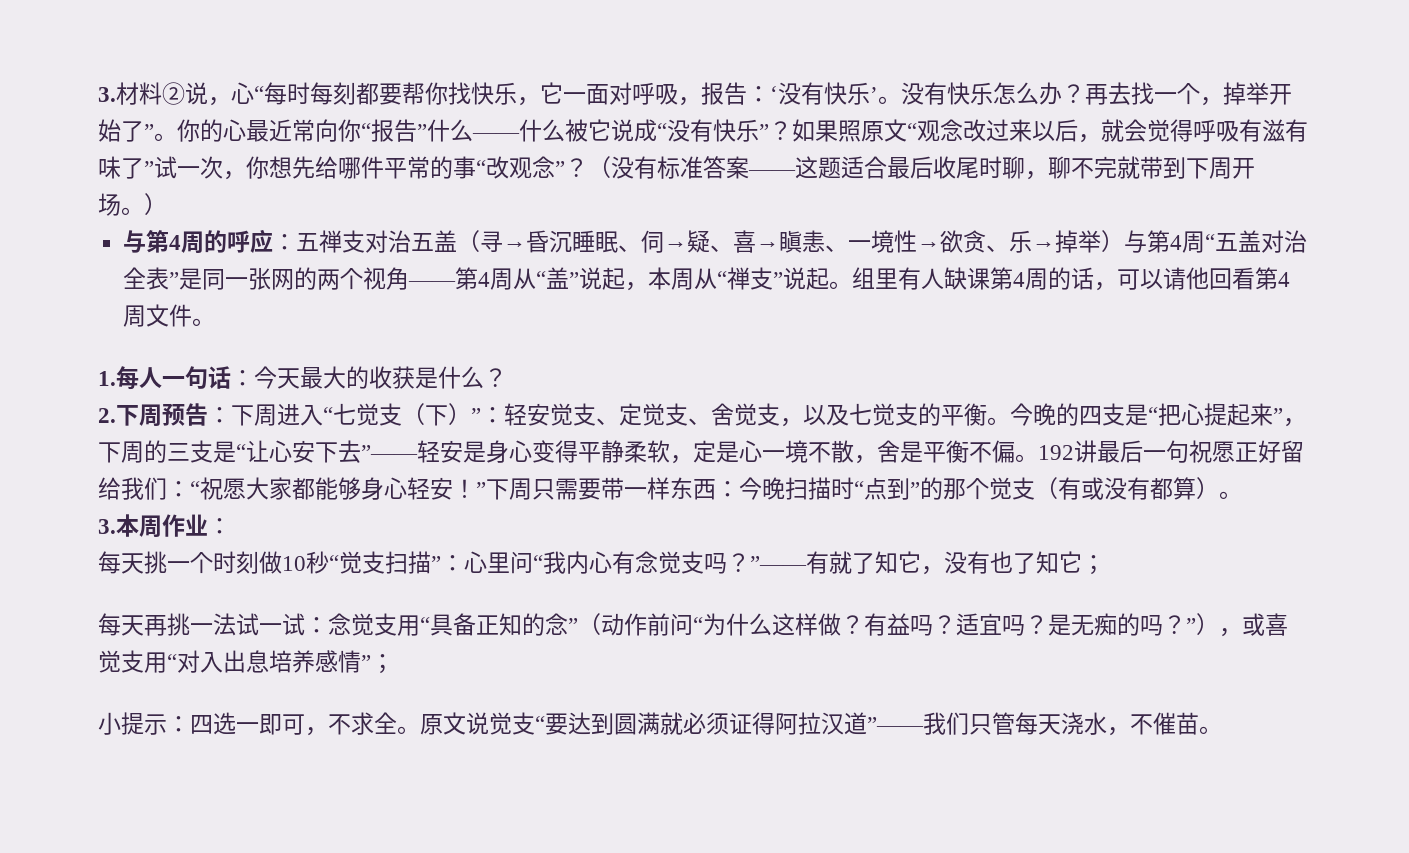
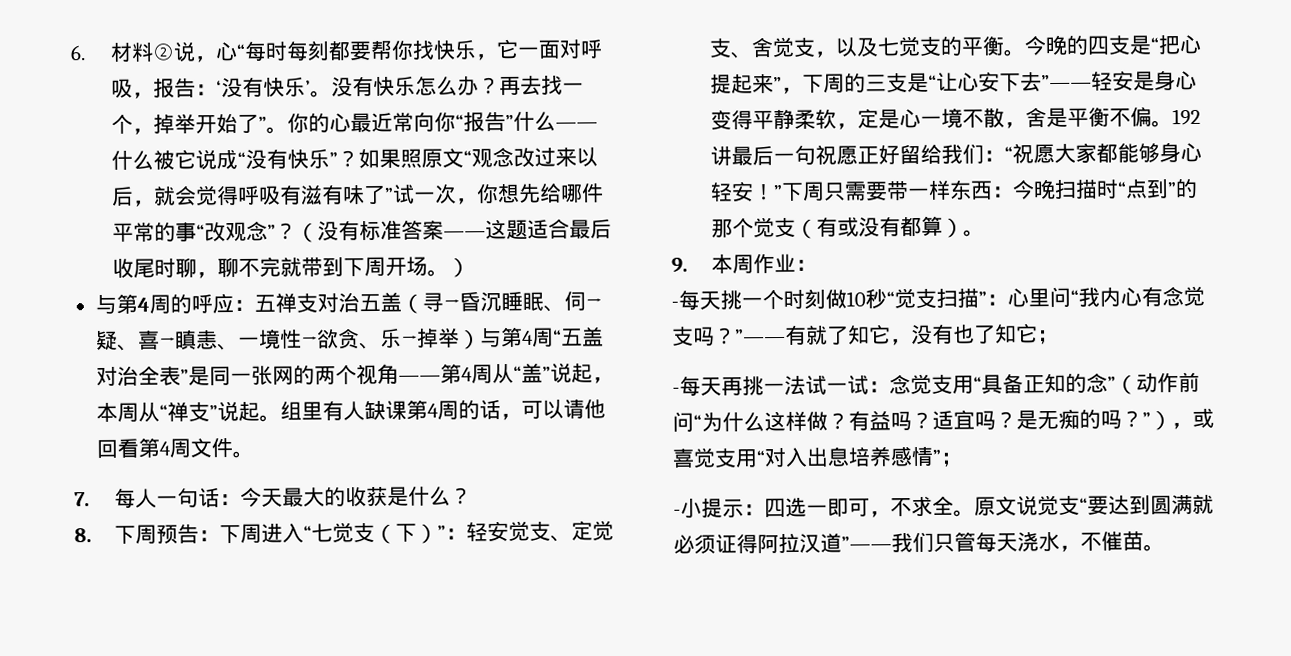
- 3.材料②说，心“每时每刻都要帮你找快乐，它一面对呼吸，报告：‘没有快乐’。
+ 6.材料②说，心“每时每刻都要帮你找快乐，它一面对呼吸，报告：‘没有快乐’。
- 1.每人一句话：今天最大的收获是什么？
+ 7.每人一句话：今天最大的收获是什么？
- 2.下周预告：下周进入“七觉支（下）”：轻安觉支、定觉支、舍觉支，以及七觉支的平衡。
+ 8.下周预告：下周进入“七觉支（下）”：轻安觉支、定觉支、舍觉支，以及七觉支的平衡。
- 3.本周作业：
+ 9.本周作业：
- 每天挑一个时刻做10秒“觉支扫描”：心里问“我内心有念觉支吗？”——有就了知它，没有也了知它；
+ -每天挑一个时刻做10秒“觉支扫描”：心里问“我内心有念觉支吗？”——有就了知它，没有也了知它；
- 每天再挑一法试一试：念觉支用“具备正知的念”（动作前问“为什么这样做？
+ -每天再挑一法试一试：念觉支用“具备正知的念”（动作前问“为什么这样做？
- 小提示：四选一即可，不求全。
+ -小提示：四选一即可，不求全。

